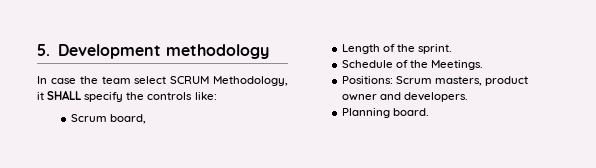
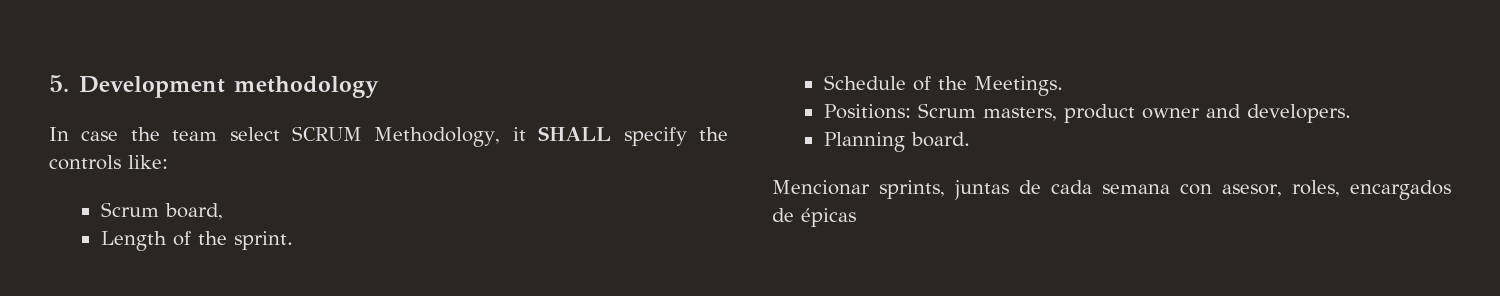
+ Mencionar sprints, juntas de cada semana con asesor, roles, encargados de épicas

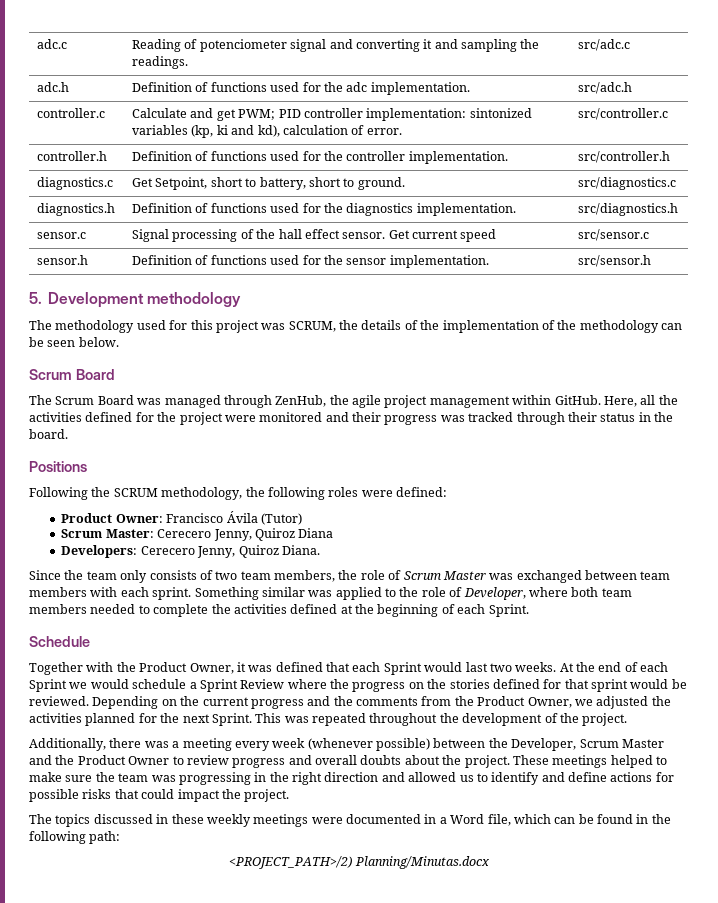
+ adc.c | Reading of potenciometer signal and converting it and sampling the readings. | src/adc.c
+ adc.h | Definition of functions used for the adc implementation. | src/adc.h
+ controller.c | Calculate and get PWM; PID controller implementation: sintonized variables (kp, ki and kd), calculation of error. | src/controller.c
+ controller.h | Definition of functions used for the controller implementation. | src/controller.h
+ diagnostics.c | Get Setpoint, short to battery, short to ground. | src/diagnostics.c
+ diagnostics.h | Definition of functions used for the diagnostics implementation. | src/diagnostics.h
+ sensor.c | Signal processing of the hall effect sensor. Get current speed | src/sensor.c
+ sensor.h | Definition of functions used for the sensor implementation. | src/sensor.h
  5. Development methodology
- In case the team select SCRUM Methodology, it SHALL specify the controls like:
- Scrum board,
- Length of the sprint.
- Schedule of the Meetings.
- Positions: Scrum masters, product owner and developers.
- Planning board.
- Mencionar sprints, juntas de cada semana con asesor, roles, encargados de épicas
+ The methodology used for this project was SCRUM, the details of the implementation of the methodology can be seen below.
+ Scrum Board
+ The Scrum Board was managed through ZenHub, the agile project management within GitHub. Here, all the activities defined for the project were monitored and their progress was tracked through their status in the board.
+ Positions
+ Following the SCRUM methodology, the following roles were defined:
+ Product Owner: Francisco Ávila (Tutor)
+ Scrum Master: Cerecero Jenny, Quiroz Diana
+ Developers: Cerecero Jenny, Quiroz Diana.
+ Since the team only consists of two team members, the role of Scrum Master was exchanged between team members with each sprint. Something similar was applied to the role of Developer, where both team members needed to complete the activities defined at the beginning of each Sprint.
+ Schedule
+ Together with the Product Owner, it was defined that each Sprint would last two weeks. At the end of each Sprint we would schedule a Sprint Review where the progress on the stories defined for that sprint would be reviewed. Depending on the current progress and the comments from the Product Owner, we adjusted the activities planned for the next Sprint. This was repeated throughout the development of the project.
+ Additionally, there was a meeting every week (whenever possible) between the Developer, Scrum Master and the Product Owner to review progress and overall doubts about the project. These meetings helped to make sure the team was progressing in the right direction and allowed us to identify and define actions for possible risks that could impact the project.
+ The topics discussed in these weekly meetings were documented in a Word file, which can be found in the following path:
+ <PROJECT_PATH>/2) Planning/Minutas.docx

